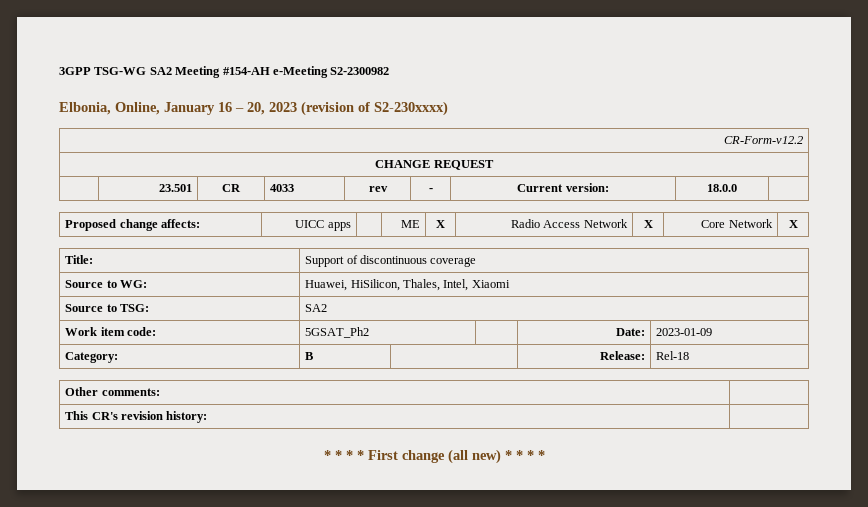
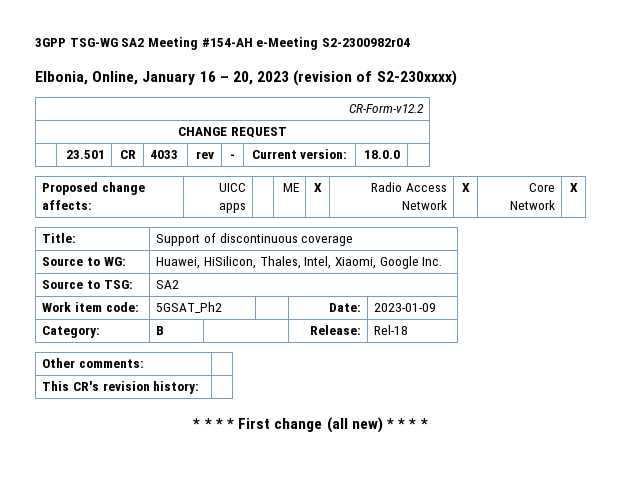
- 3GPP TSG-WG SA2 Meeting #154-AH e-Meeting S2-2300982
+ 3GPP TSG-WG SA2 Meeting #154-AH e-Meeting S2-2300982r04
- Source to WG: | Huawei, HiSilicon, Thales, Intel, Xiaomi
+ Source to WG: | Huawei, HiSilicon, Thales, Intel, Xiaomi, Google Inc.

